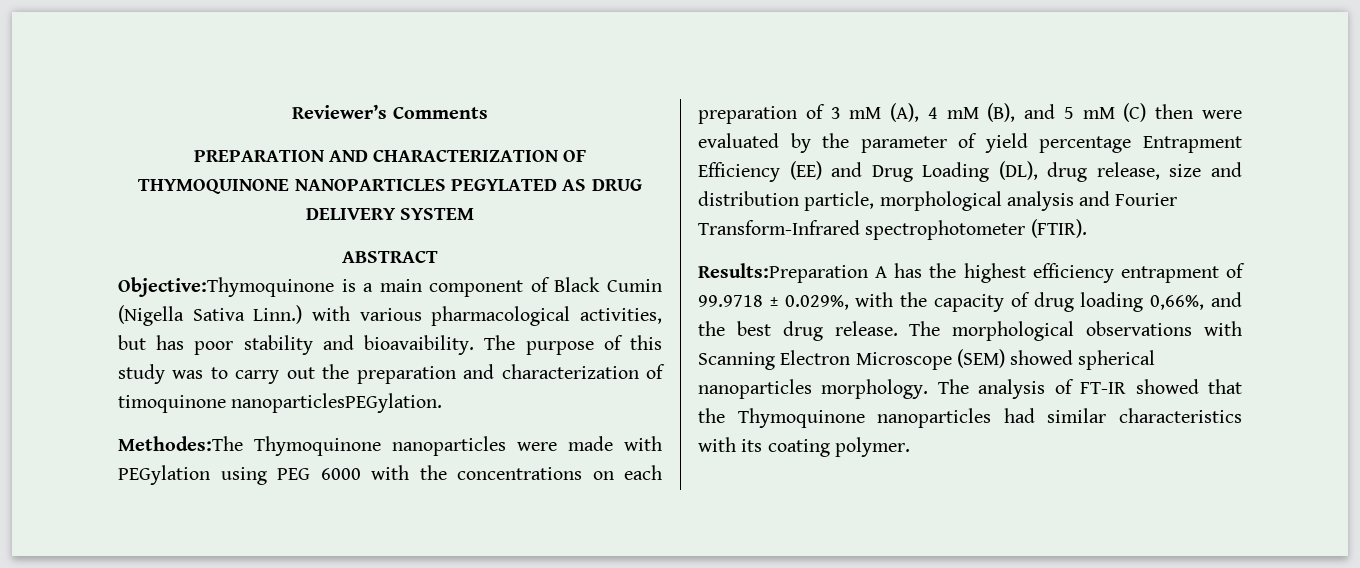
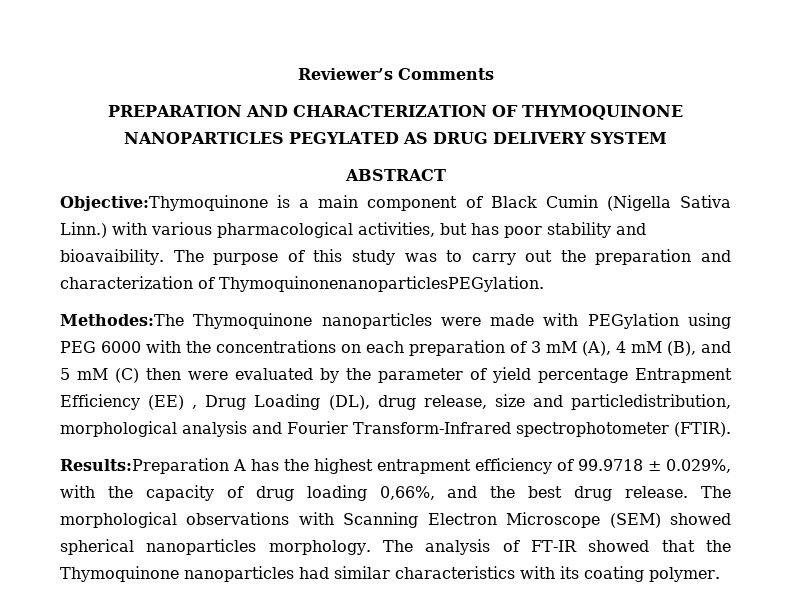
- The purpose of this study was to carry out the preparation and characterization of timoquinone nanoparticlesPEGylation.
+ The purpose of this study was to carry out the preparation and characterization of ThymoquinonenanoparticlesPEGylation.
- Methodes:The Thymoquinone nanoparticles were made with PEGylation using PEG 6000 with the concentrations on each preparation of 3 mM (A), 4 mM (B), and 5 mM (C) then were evaluated by the parameter of yield percentage Entrapment Efficiency (EE) and Drug Loading (DL), drug release, size and distribution particle, morphological analysis and Fourier Transform-Infrared spectrophotometer (FTIR).
+ Methodes:The Thymoquinone nanoparticles were made with PEGylation using PEG 6000 with the concentrations on each preparation of 3 mM (A), 4 mM (B), and 5 mM (C) then were evaluated by the parameter of yield percentage Entrapment Efficiency (EE) , Drug Loading (DL), drug release, size and particledistribution, morphological analysis and Fourier Transform-Infrared spectrophotometer (FTIR).
- Results:Preparation A has the highest efficiency entrapment of 99.9718 ± 0.029%, with the capacity of drug loading 0,66%, and the best drug release.
+ Results:Preparation A has the highest entrapment efficiency of 99.9718 ± 0.029%, with the capacity of drug loading 0,66%, and the best drug release.

